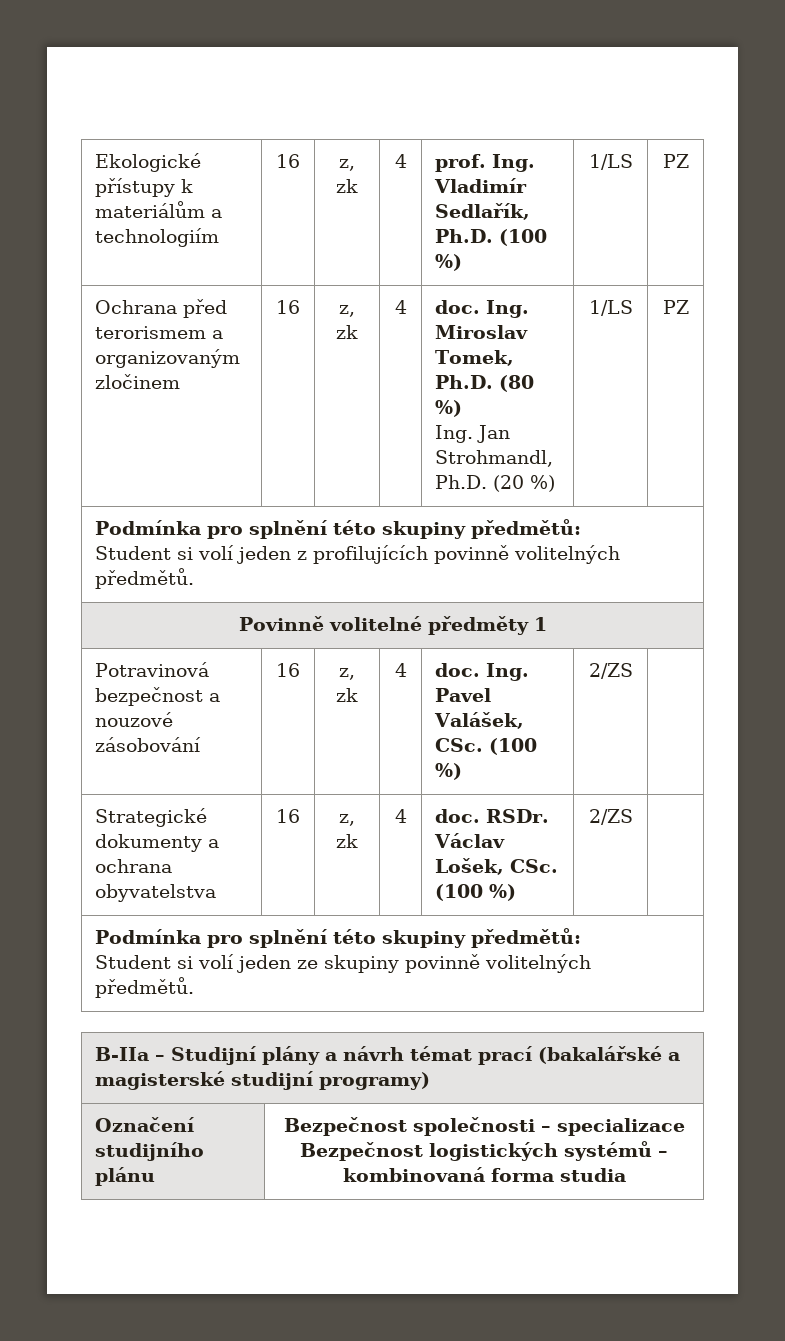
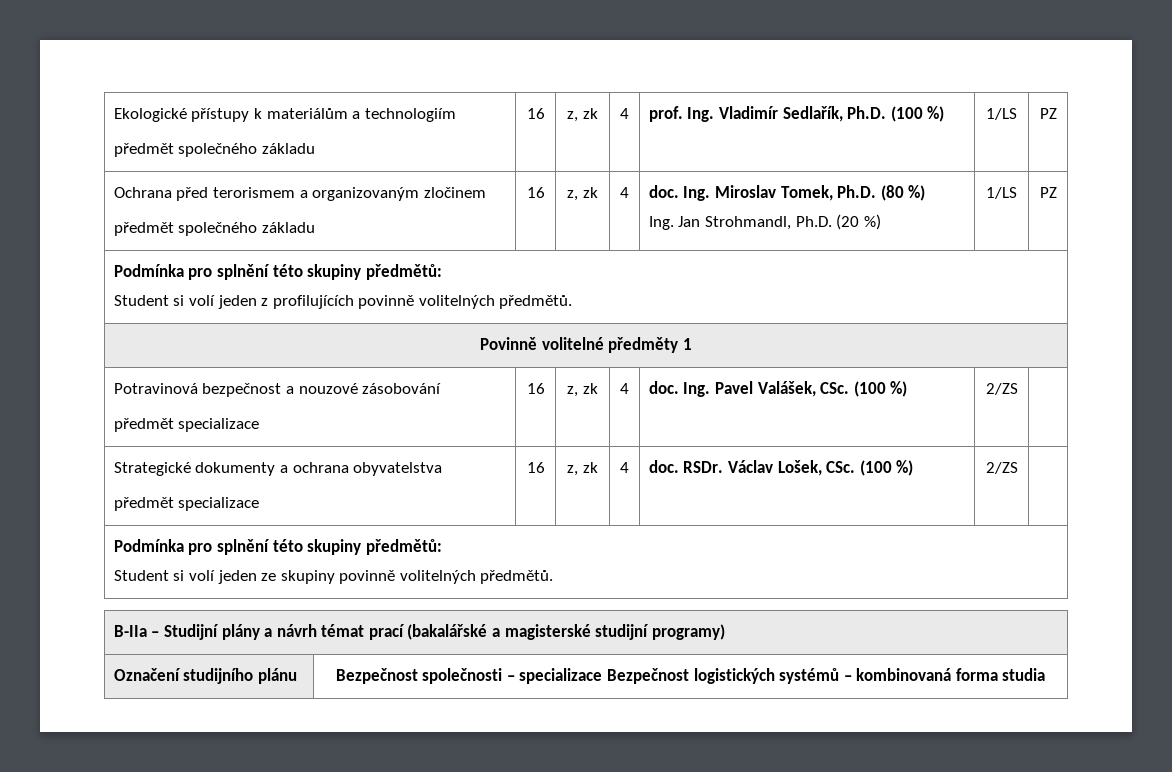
- Ekologické přístupy k materiálům a technologiím | 16 | z, zk | 4 | prof. Ing. Vladimír Sedlařík, Ph.D. (100 %) | 1/LS | PZ
+ Ekologické přístupy k materiálům a technologiím
+ předmět společného základu | 16 | z, zk | 4 | prof. Ing. Vladimír Sedlařík, Ph.D. (100 %) | 1/LS | PZ
- Ochrana před terorismem a organizovaným zločinem | 16 | z, zk | 4 | doc. Ing. Miroslav Tomek, Ph.D. (80 %)
+ Ochrana před terorismem a organizovaným zločinem
+ předmět společného základu | 16 | z, zk | 4 | doc. Ing. Miroslav Tomek, Ph.D. (80 %)
- Potravinová bezpečnost a nouzové zásobování | 16 | z, zk | 4 | doc. Ing. Pavel Valášek, CSc. (100 %) | 2/ZS |
+ Potravinová bezpečnost a nouzové zásobování
+ předmět specializace | 16 | z, zk | 4 | doc. Ing. Pavel Valášek, CSc. (100 %) | 2/ZS |
- Strategické dokumenty a ochrana obyvatelstva | 16 | z, zk | 4 | doc. RSDr. Václav Lošek, CSc. (100 %) | 2/ZS |
+ Strategické dokumenty a ochrana obyvatelstva
+ předmět specializace | 16 | z, zk | 4 | doc. RSDr. Václav Lošek, CSc. (100 %) | 2/ZS |

